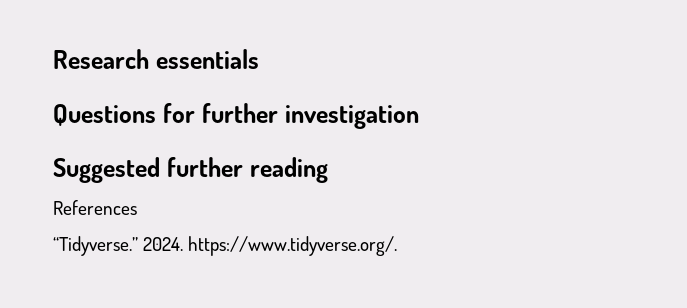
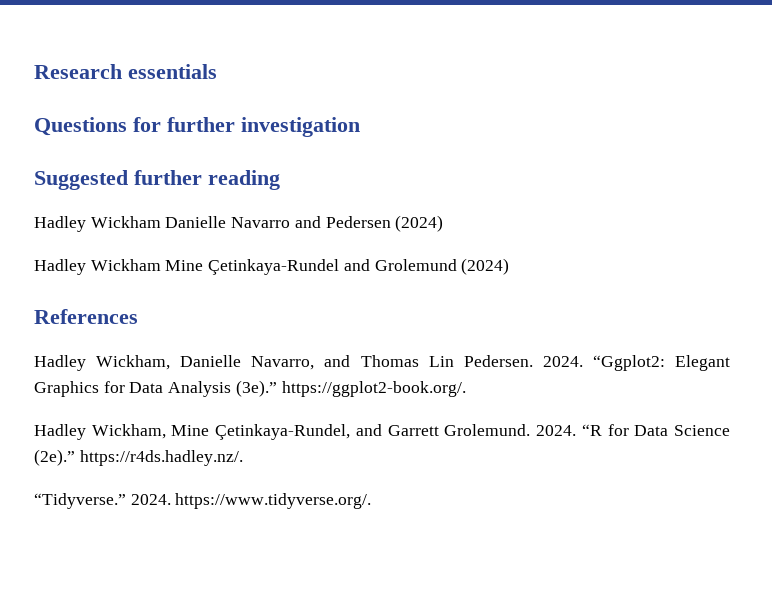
+ Hadley Wickham Danielle Navarro and Pedersen (2024)
+ Hadley Wickham Mine Çetinkaya-Rundel and Grolemund (2024)
  References
+ Hadley Wickham, Danielle Navarro, and Thomas Lin Pedersen. 2024. “Ggplot2: Elegant Graphics for Data Analysis (3e).” https://ggplot2-book.org/.
+ Hadley Wickham, Mine Çetinkaya-Rundel, and Garrett Grolemund. 2024. “R for Data Science (2e).” https://r4ds.hadley.nz/.

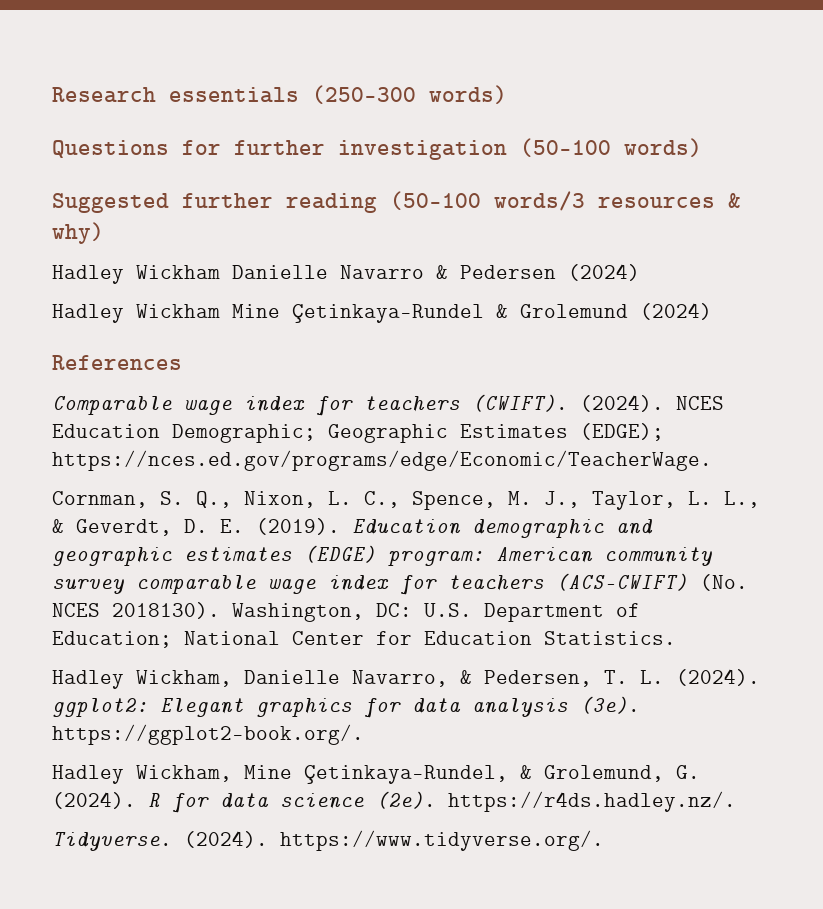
- Research essentials
+ Research essentials (250-300 words)
- Questions for further investigation
+ Questions for further investigation (50-100 words)
- Suggested further reading
+ Suggested further reading (50-100 words/3 resources & why)
- Hadley Wickham Danielle Navarro and Pedersen (2024)
+ Hadley Wickham Danielle Navarro & Pedersen (2024)
- Hadley Wickham Mine Çetinkaya-Rundel and Grolemund (2024)
+ Hadley Wickham Mine Çetinkaya-Rundel & Grolemund (2024)
- Hadley Wickham, Danielle Navarro, and Thomas Lin Pedersen. 2024. “Ggplot2: Elegant Graphics for Data Analysis (3e).” https://ggplot2-book.org/.
+ Comparable wage index for teachers (CWIFT). (2024). NCES Education Demographic; Geographic Estimates (EDGE); https://nces.ed.gov/programs/edge/Economic/TeacherWage.
+ Cornman, S. Q., Nixon, L. C., Spence, M. J., Taylor, L. L., & Geverdt, D. E. (2019). Education demographic and geographic estimates (EDGE) program: American community survey comparable wage index for teachers (ACS-CWIFT) (No. NCES 2018130). Washington, DC: U.S. Department of Education; National Center for Education Statistics.
+ Hadley Wickham, Danielle Navarro, & Pedersen, T. L. (2024). ggplot2: Elegant graphics for data analysis (3e). https://ggplot2-book.org/.
- Hadley Wickham, Mine Çetinkaya-Rundel, and Garrett Grolemund. 2024. “R for Data Science (2e).” https://r4ds.hadley.nz/.
+ Hadley Wickham, Mine Çetinkaya-Rundel, & Grolemund, G. (2024). R for data science (2e). https://r4ds.hadley.nz/.
- “Tidyverse.” 2024. https://www.tidyverse.org/.
+ Tidyverse. (2024). https://www.tidyverse.org/.

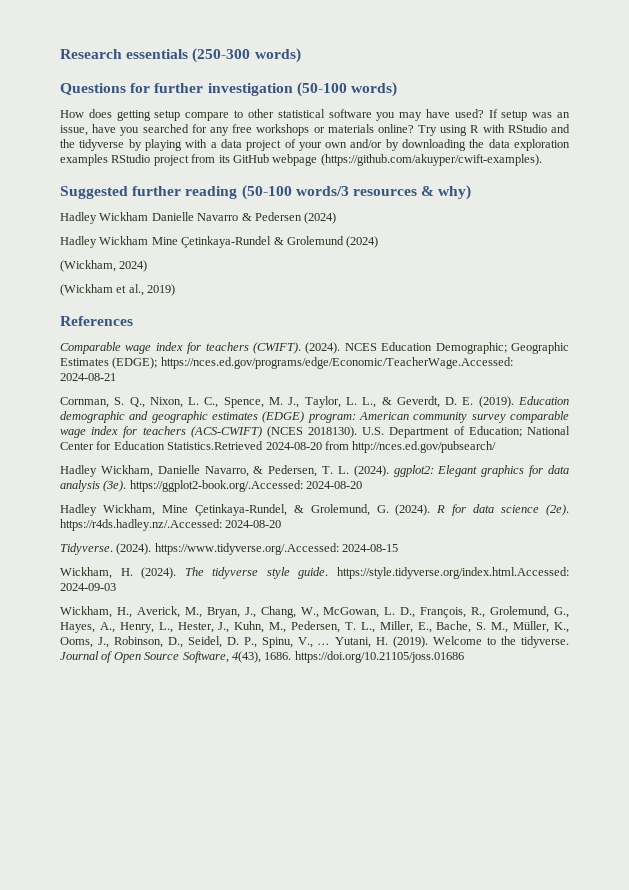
+ How does getting setup compare to other statistical software you may have used? If setup was an issue, have you searched for any free workshops or materials online? Try using R with RStudio and the tidyverse by playing with a data project of your own and/or by downloading the data exploration examples RStudio project from its GitHub webpage (https://github.com/akuyper/cwift-examples).
+ (Wickham, 2024)
+ (Wickham et al., 2019)
- NCES Education Demographic; Geographic Estimates (EDGE); https://nces.ed.gov/programs/edge/Economic/TeacherWage.
+ NCES Education Demographic; Geographic Estimates (EDGE); https://nces.ed.gov/programs/edge/Economic/TeacherWage.Accessed: 2024-08-21
- Education demographic and geographic estimates (EDGE) program: American community survey comparable wage index for teachers (ACS-CWIFT) (No. NCES 2018130). Washington, DC: U.S. Department of Education; National Center for Education Statistics.
+ Education demographic and geographic estimates (EDGE) program: American community survey comparable wage index for teachers (ACS-CWIFT) (NCES 2018130). U.S. Department of Education; National Center for Education Statistics.Retrieved 2024-08-20 from http://nces.ed.gov/pubsearch/
- Hadley Wickham, Danielle Navarro, & Pedersen, T. L. (2024). ggplot2: Elegant graphics for data analysis (3e). https://ggplot2-book.org/.
+ Hadley Wickham, Danielle Navarro, & Pedersen, T. L. (2024). ggplot2: Elegant graphics for data analysis (3e). https://ggplot2-book.org/.Accessed: 2024-08-20
- R for data science (2e). https://r4ds.hadley.nz/.
+ R for data science (2e). https://r4ds.hadley.nz/.Accessed: 2024-08-20
- (2024). https://www.tidyverse.org/.
+ (2024). https://www.tidyverse.org/.Accessed: 2024-08-15
+ Wickham, H. (2024). The tidyverse style guide. https://style.tidyverse.org/index.html.Accessed: 2024-09-03
+ Wickham, H., Averick, M., Bryan, J., Chang, W., McGowan, L. D., François, R., Grolemund, G., Hayes, A., Henry, L., Hester, J., Kuhn, M., Pedersen, T. L., Miller, E., Bache, S. M., Müller, K., Ooms, J., Robinson, D., Seidel, D. P., Spinu, V., … Yutani, H. (2019). Welcome to the tidyverse. Journal of Open Source Software, 4(43), 1686. https://doi.org/10.21105/joss.01686

